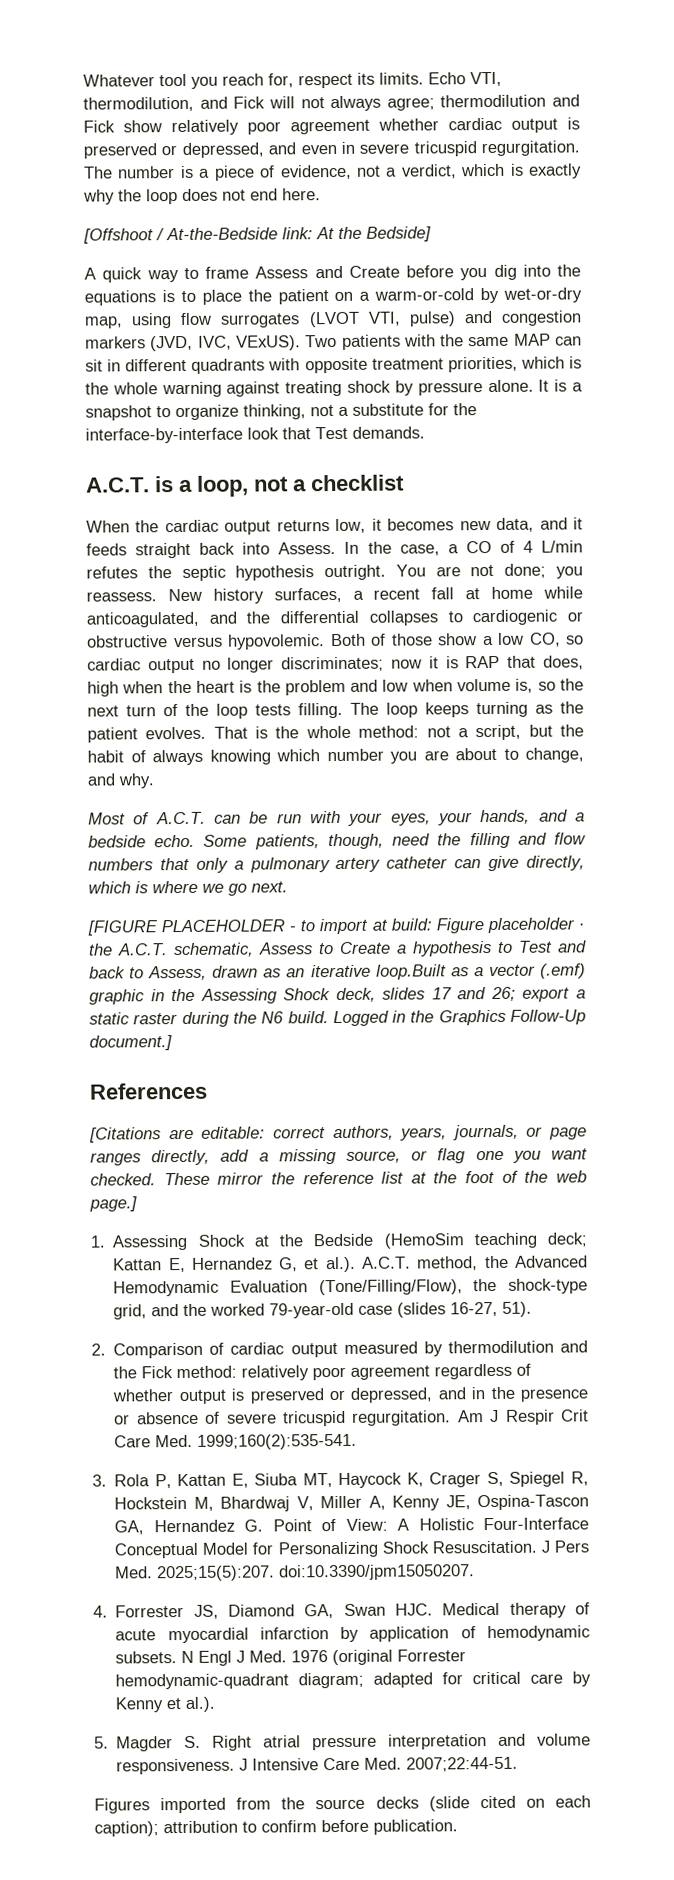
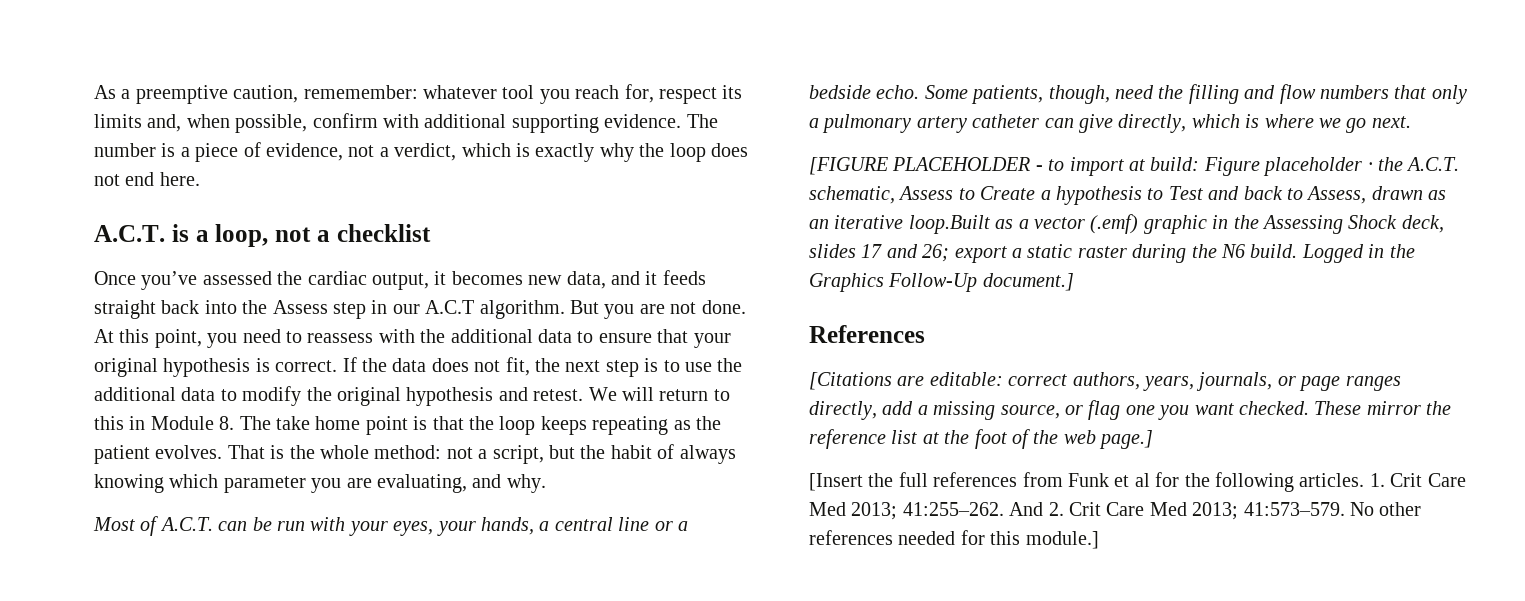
- Whatever tool you reach for, respect its limits. Echo VTI, thermodilution, and Fick will not always agree; thermodilution and Fick show relatively poor agreement whether cardiac output is preserved or depressed, and even in severe tricuspid regurgitation.
+ As a preemptive caution, rememember: whatever tool you reach for, respect its limits and, when possible, confirm with additional supporting evidence.
- [Offshoot / At-the-Bedside link: At the Bedside]
- A quick way to frame Assess and Create before you dig into the equations is to place the patient on a warm-or-cold by wet-or-dry map, using flow surrogates (LVOT VTI, pulse) and congestion markers (JVD, IVC, VExUS). Two patients with the same MAP can sit in different quadrants with opposite treatment priorities, which is the whole warning against treating shock by pressure alone. It is a snapshot to organize thinking, not a substitute for the interface-by-interface look that Test demands.
- When the cardiac output returns low, it becomes new data, and it feeds straight back into Assess. In the case, a CO of 4 L/min refutes the septic hypothesis outright. You are not done; you reassess. New history surfaces, a recent fall at home while anticoagulated, and the differential collapses to cardiogenic or obstructive versus hypovolemic. Both of those show a low CO, so cardiac output no longer discriminates; now it is RAP that does, high when the heart is the problem and low when volume is, so the next turn of the loop tests filling. The loop keeps turning as the patient evolves.
+ Once you’ve assessed the cardiac output, it becomes new data, and it feeds straight back into the Assess step in our A.C.T algorithm. But you are not done. At this point, you need to reassess with the additional data to ensure that your original hypothesis is correct. If the data does not fit, the next step is to use the additional data to modify the original hypothesis and retest. We will return to this in Module 8. The take home point is that the loop keeps repeating as the patient evolves.
- That is the whole method: not a script, but the habit of always knowing which number you are about to change, and why.
+ That is the whole method: not a script, but the habit of always knowing which parameter you are evaluating, and why.
- Most of A.C.T. can be run with your eyes, your hands, and a bedside echo.
+ Most of A.C.T. can be run with your eyes, your hands, a central line or a bedside echo.
- 1. Assessing Shock at the Bedside (HemoSim teaching deck; Kattan E, Hernandez G, et al.). A.C.T. method, the Advanced Hemodynamic Evaluation (Tone/Filling/Flow), the shock-type grid, and the worked 79-year-old case (slides 16-27, 51).
- 2. Comparison of cardiac output measured by thermodilution and the Fick method: relatively poor agreement regardless of whether output is preserved or depressed, and in the presence or absence of severe tricuspid regurgitation. Am J Respir Crit Care Med. 1999;160(2):535-541.
- 3. Rola P, Kattan E, Siuba MT, Haycock K, Crager S, Spiegel R, Hockstein M, Bhardwaj V, Miller A, Kenny JE, Ospina-Tascon GA, Hernandez G. Point of View: A Holistic Four-Interface Conceptual Model for Personalizing Shock Resuscitation. J Pers Med. 2025;15(5):207. doi:10.3390/jpm15050207.
- 4. Forrester JS, Diamond GA, Swan HJC. Medical therapy of acute myocardial infarction by application of hemodynamic subsets. N Engl J Med. 1976 (original Forrester hemodynamic-quadrant diagram; adapted for critical care by Kenny et al.).
- 5. Magder S. Right atrial pressure interpretation and volume responsiveness. J Intensive Care Med. 2007;22:44-51.
- Figures imported from the source decks (slide cited on each caption); attribution to confirm before publication.
+ [Insert the full references from Funk et al for the following articles. 1. Crit Care Med 2013; 41:255–262. And 2. Crit Care Med 2013; 41:573–579. No other references needed for this module.]

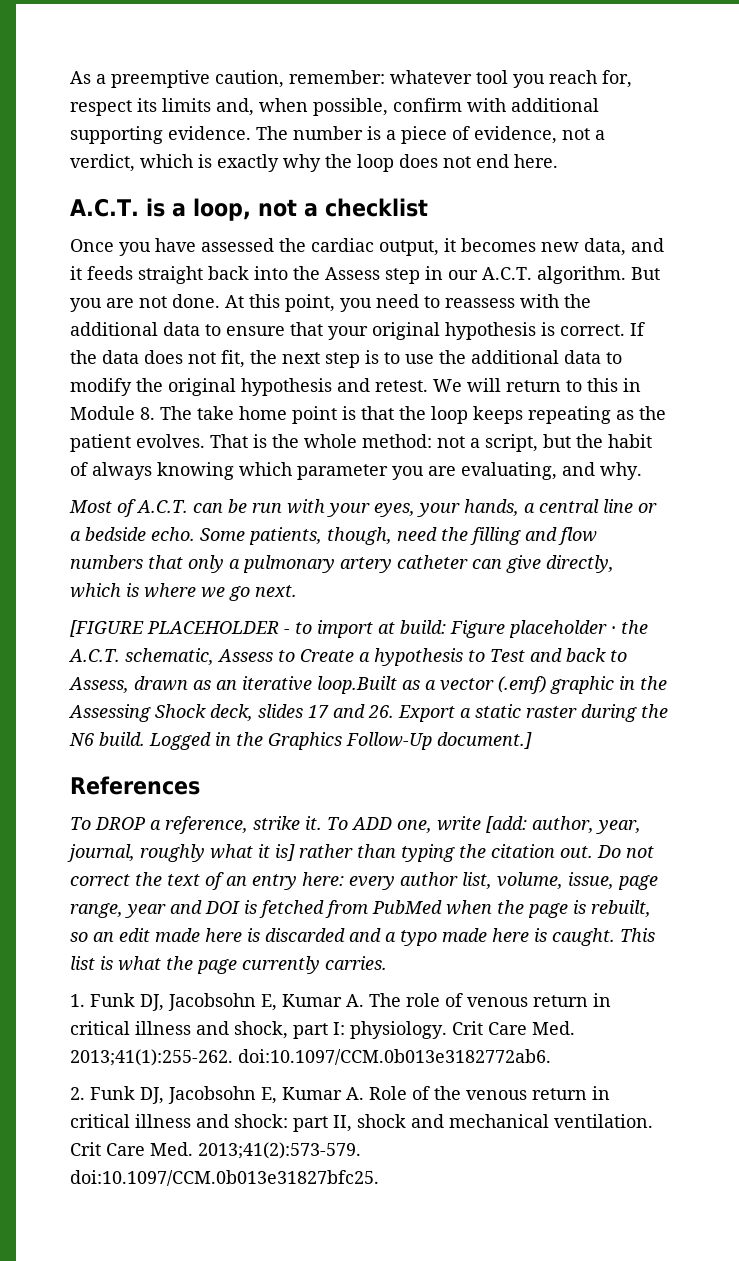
- As a preemptive caution, rememember: whatever tool you reach for, respect its limits and, when possible, confirm with additional supporting evidence.
+ As a preemptive caution, remember: whatever tool you reach for, respect its limits and, when possible, confirm with additional supporting evidence.
- Once you’ve assessed the cardiac output, it becomes new data, and it feeds straight back into the Assess step in our A.C.T algorithm.
+ Once you have assessed the cardiac output, it becomes new data, and it feeds straight back into the Assess step in our A.C.T. algorithm.
- [FIGURE PLACEHOLDER - to import at build: Figure placeholder · the A.C.T. schematic, Assess to Create a hypothesis to Test and back to Assess, drawn as an iterative loop.Built as a vector (.emf) graphic in the Assessing Shock deck, slides 17 and 26; export a static raster during the N6 build.
+ [FIGURE PLACEHOLDER - to import at build: Figure placeholder · the A.C.T. schematic, Assess to Create a hypothesis to Test and back to Assess, drawn as an iterative loop.Built as a vector (.emf) graphic in the Assessing Shock deck, slides 17 and 26. Export a static raster during the N6 build.
- [Citations are editable: correct authors, years, journals, or page ranges directly, add a missing source, or flag one you want checked. These mirror the reference list at the foot of the web page.]
- [Insert the full references from Funk et al for the following articles. 1. Crit Care Med 2013; 41:255–262. And 2. Crit Care Med 2013; 41:573–579. No other references needed for this module.]
+ To DROP a reference, strike it. To ADD one, write [add: author, year, journal, roughly what it is] rather than typing the citation out. Do not correct the text of an entry here: every author list, volume, issue, page range, year and DOI is fetched from PubMed when the page is rebuilt, so an edit made here is discarded and a typo made here is caught. This list is what the page currently carries.
+ 1. Funk DJ, Jacobsohn E, Kumar A. The role of venous return in critical illness and shock, part I: physiology. Crit Care Med. 2013;41(1):255-262. doi:10.1097/CCM.0b013e3182772ab6.
+ 2. Funk DJ, Jacobsohn E, Kumar A. Role of the venous return in critical illness and shock: part II, shock and mechanical ventilation. Crit Care Med. 2013;41(2):573-579. doi:10.1097/CCM.0b013e31827bfc25.

